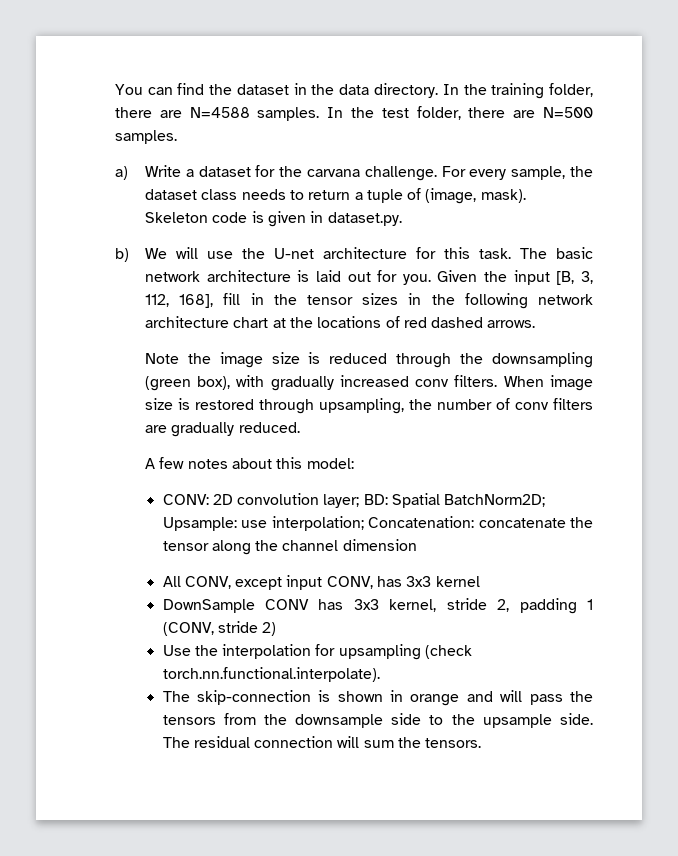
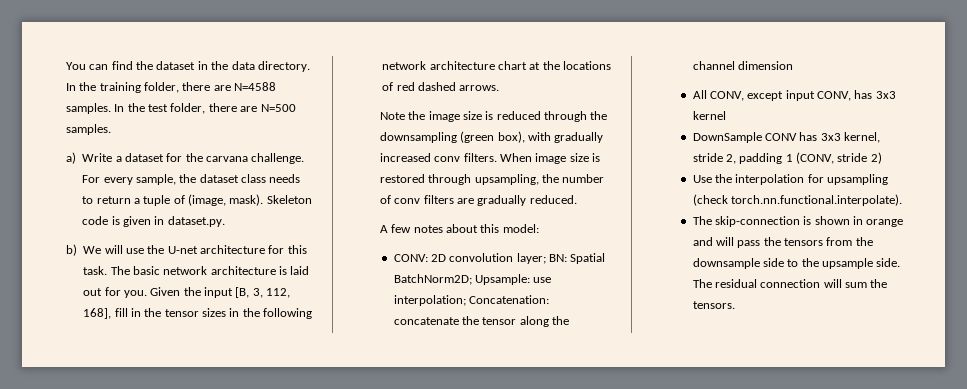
- CONV: 2D convolution layer; BD: Spatial BatchNorm2D; Upsample: use interpolation; Concatenation: concatenate the tensor along the channel dimension
+ CONV: 2D convolution layer; BN: Spatial BatchNorm2D; Upsample: use interpolation; Concatenation: concatenate the tensor along the channel dimension

